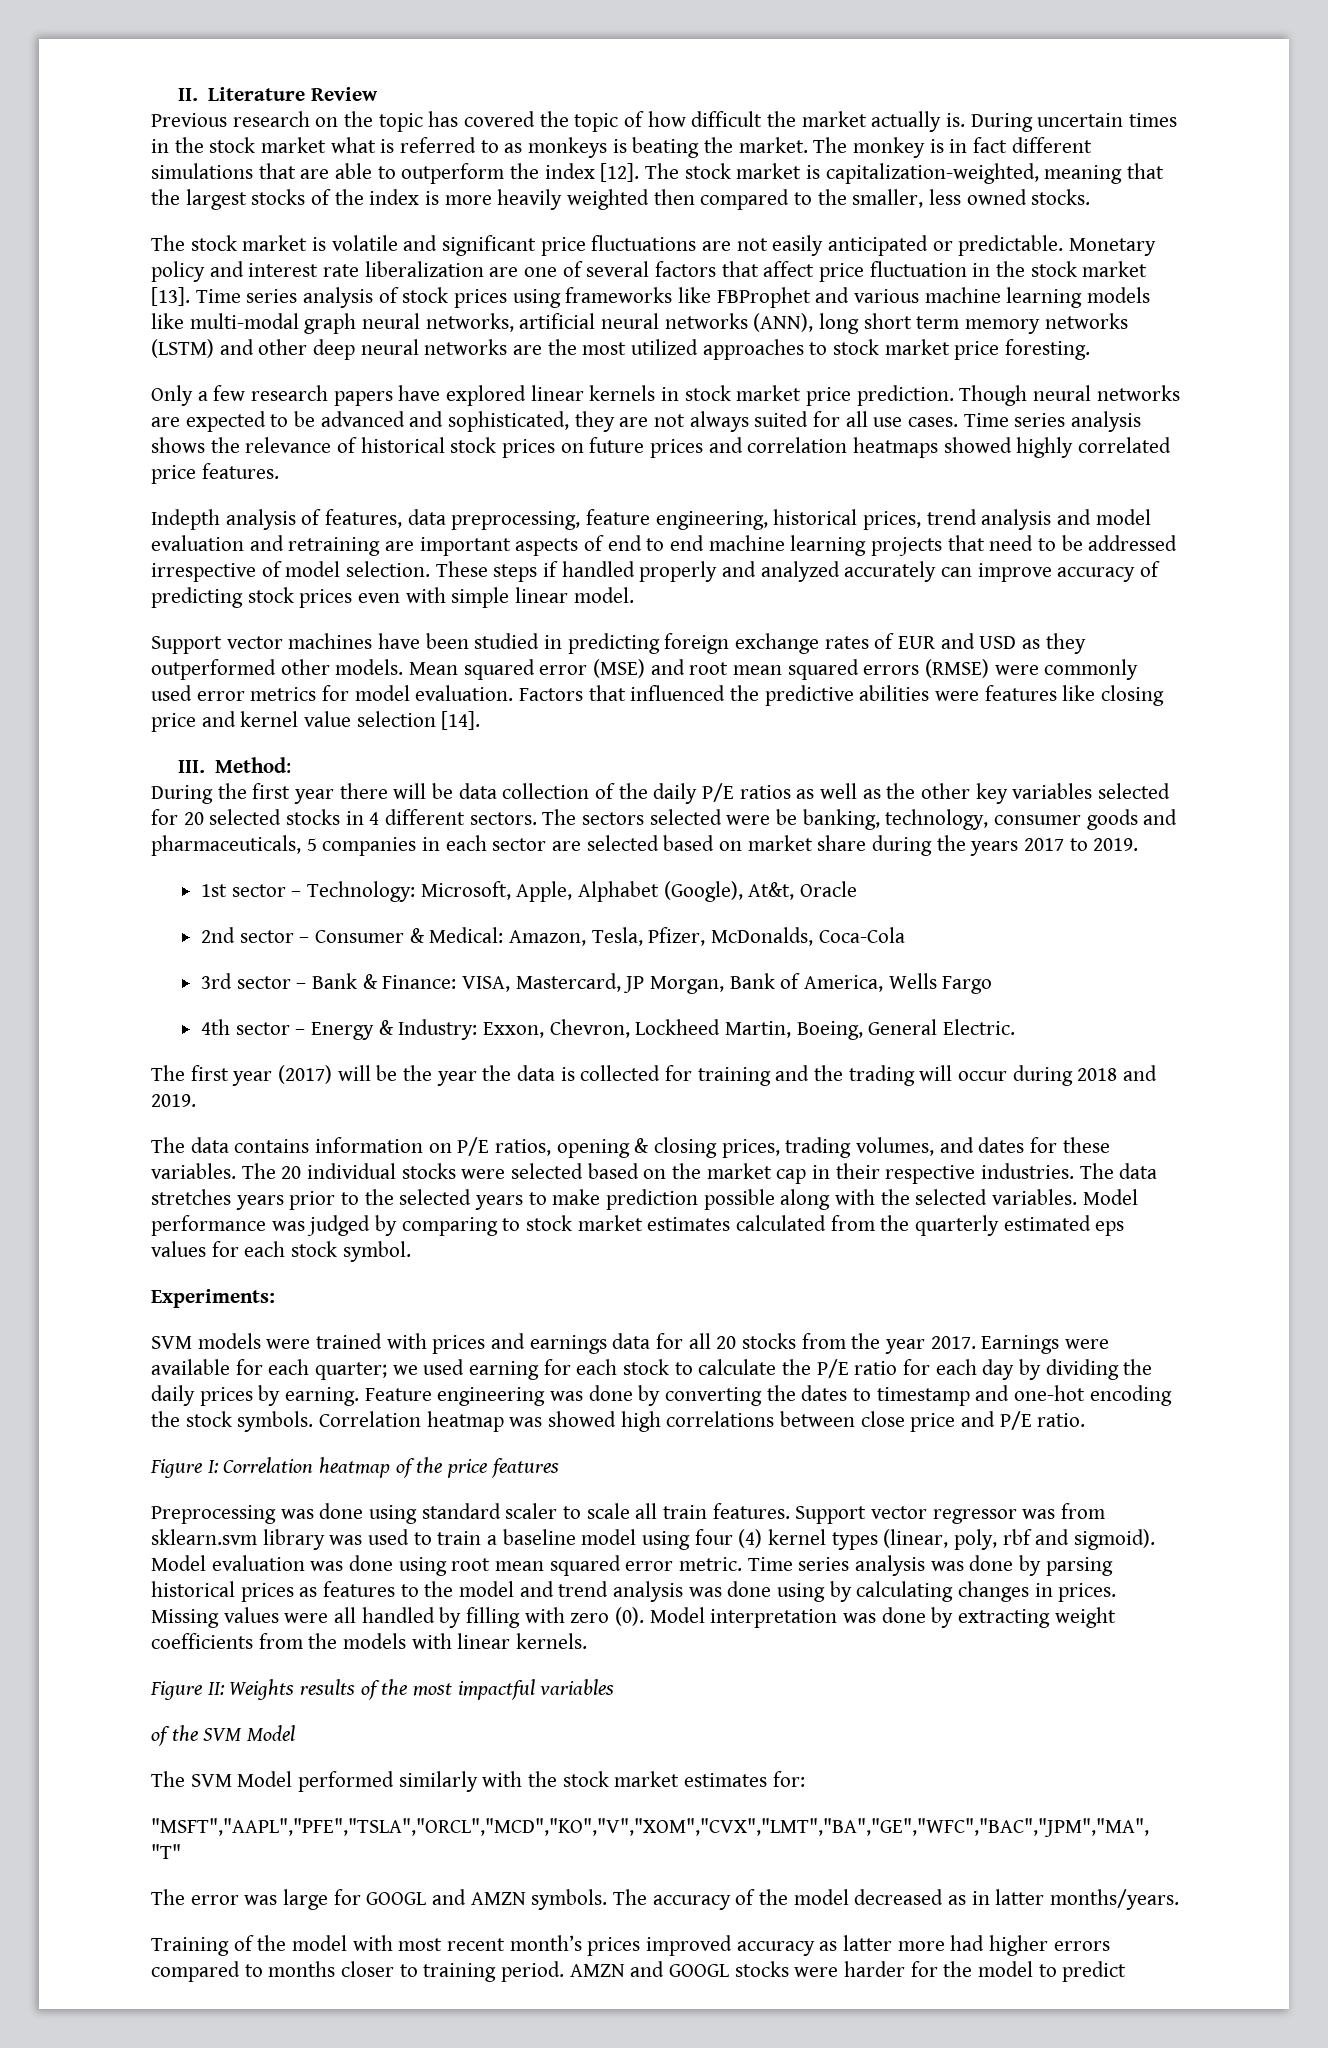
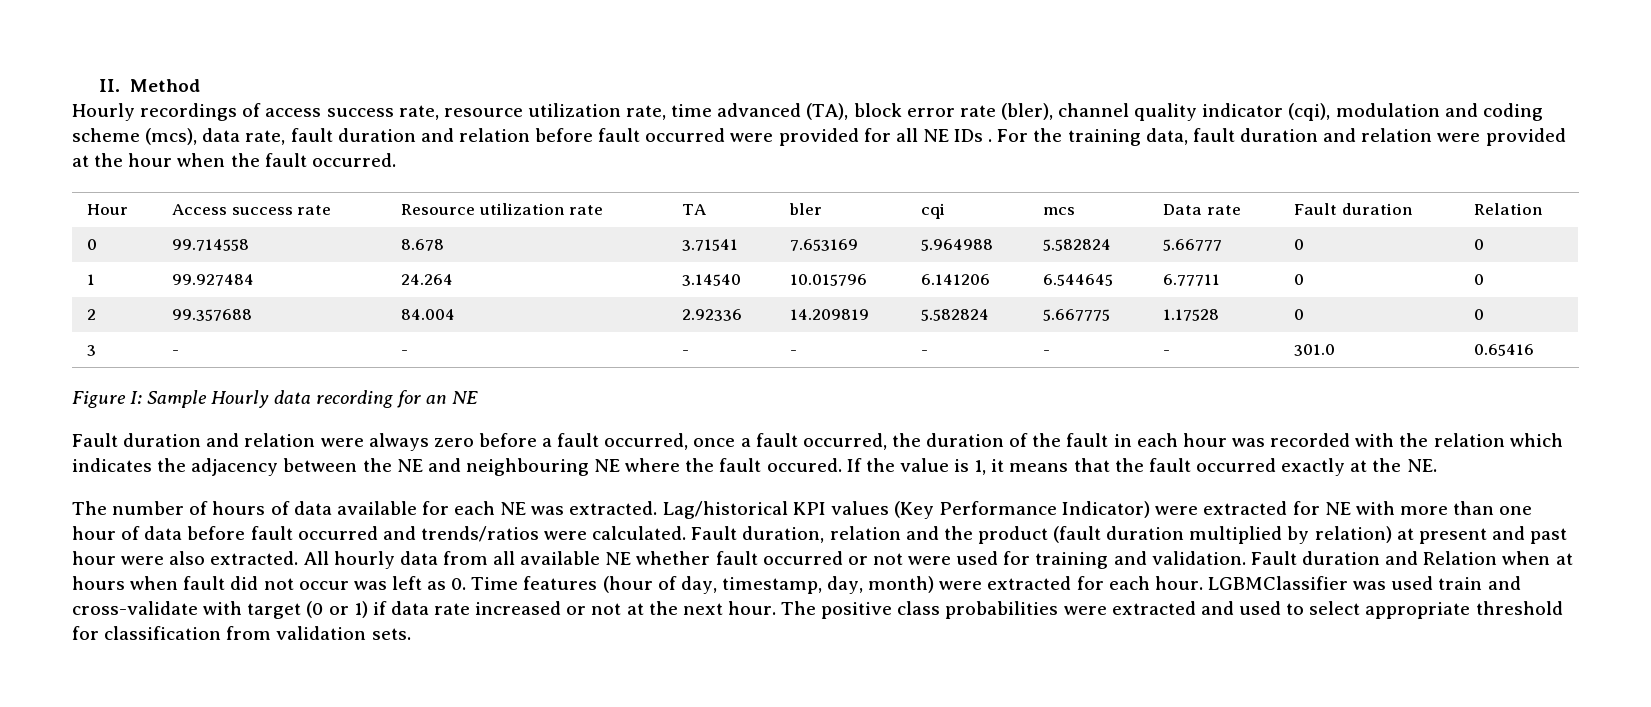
- II. Literature Review
- Previous research on the topic has covered the topic of how difficult the market actually is. During uncertain times in the stock market what is referred to as monkeys is beating the market. The monkey is in fact different simulations that are able to outperform the index [12]. The stock market is capitalization-weighted, meaning that the largest stocks of the index is more heavily weighted then compared to the smaller, less owned stocks.
- The stock market is volatile and significant price fluctuations are not easily anticipated or predictable. Monetary policy and interest rate liberalization are one of several factors that affect price fluctuation in the stock market [13]. Time series analysis of stock prices using frameworks like FBProphet and various machine learning models like multi-modal graph neural networks, artificial neural networks (ANN), long short term memory networks (LSTM) and other deep neural networks are the most utilized approaches to stock market price foresting.
- Only a few research papers have explored linear kernels in stock market price prediction. Though neural networks are expected to be advanced and sophisticated, they are not always suited for all use cases. Time series analysis shows the relevance of historical stock prices on future prices and correlation heatmaps showed highly correlated price features.
- Indepth analysis of features, data preprocessing, feature engineering, historical prices, trend analysis and model evaluation and retraining are important aspects of end to end machine learning projects that need to be addressed irrespective of model selection. These steps if handled properly and analyzed accurately can improve accuracy of predicting stock prices even with simple linear model.
- Support vector machines have been studied in predicting foreign exchange rates of EUR and USD as they outperformed other models. Mean squared error (MSE) and root mean squared errors (RMSE) were commonly used error metrics for model evaluation. Factors that influenced the predictive abilities were features like closing price and kernel value selection [14].
- III. Method:
- During the first year there will be data collection of the daily P/E ratios as well as the other key variables selected for 20 selected stocks in 4 different sectors. The sectors selected were be banking, technology, consumer goods and pharmaceuticals, 5 companies in each sector are selected based on market share during the years 2017 to 2019.
- 1st sector – Technology: Microsoft, Apple, Alphabet (Google), At&t, Oracle
- 2nd sector – Consumer & Medical: Amazon, Tesla, Pfizer, McDonalds, Coca-Cola
- 3rd sector – Bank & Finance: VISA, Mastercard, JP Morgan, Bank of America, Wells Fargo
- 4th sector – Energy & Industry: Exxon, Chevron, Lockheed Martin, Boeing, General Electric.
- The first year (2017) will be the year the data is collected for training and the trading will occur during 2018 and 2019.
- The data contains information on P/E ratios, opening & closing prices, trading volumes, and dates for these variables. The 20 individual stocks were selected based on the market cap in their respective industries. The data stretches years prior to the selected years to make prediction possible along with the selected variables. Model performance was judged by comparing to stock market estimates calculated from the quarterly estimated eps values for each stock symbol.
- Experiments:
- SVM models were trained with prices and earnings data for all 20 stocks from the year 2017. Earnings were available for each quarter; we used earning for each stock to calculate the P/E ratio for each day by dividing the daily prices by earning. Feature engineering was done by converting the dates to timestamp and one-hot encoding the stock symbols. Correlation heatmap was showed high correlations between close price and P/E ratio.
- Figure I: Correlation heatmap of the price features
- Preprocessing was done using standard scaler to scale all train features. Support vector regressor was from sklearn.svm library was used to train a baseline model using four (4) kernel types (linear, poly, rbf and sigmoid). Model evaluation was done using root mean squared error metric. Time series analysis was done by parsing historical prices as features to the model and trend analysis was done using by calculating changes in prices. Missing values were all handled by filling with zero (0). Model interpretation was done by extracting weight coefficients from the models with linear kernels.
- Figure II: Weights results of the most impactful variables
- of the SVM Model
- The SVM Model performed similarly with the stock market estimates for:
- "MSFT","AAPL","PFE","TSLA","ORCL","MCD","KO","V","XOM","CVX","LMT","BA","GE","WFC","BAC","JPM","MA", "T"
- The error was large for GOOGL and AMZN symbols. The accuracy of the model decreased as in latter months/years.
- Training of the model with most recent month’s prices improved accuracy as latter more had higher errors compared to months closer to training period. AMZN and GOOGL stocks were harder for the model to predict
+ II. Method
+ Hourly recordings of access success rate, resource utilization rate, time advanced (TA), block error rate (bler), channel quality indicator (cqi), modulation and coding scheme (mcs), data rate, fault duration and relation before fault occurred were provided for all NE IDs . For the training data, fault duration and relation were provided at the hour when the fault occurred.
+ Hour | Access success rate | Resource utilization rate | TA | bler | cqi | mcs | Data rate | Fault duration | Relation
+ 0 | 99.714558 | 8.678 | 3.71541 | 7.653169 | 5.964988 | 5.582824 | 5.66777 | 0 | 0
+ 1 | 99.927484 | 24.264 | 3.14540 | 10.015796 | 6.141206 | 6.544645 | 6.77711 | 0 | 0
+ 2 | 99.357688 | 84.004 | 2.92336 | 14.209819 | 5.582824 | 5.667775 | 1.17528 | 0 | 0
+ 3 | - | - | - | - | - | - | - | 301.0 | 0.65416
+ Figure I: Sample Hourly data recording for an NE
+ Fault duration and relation were always zero before a fault occurred, once a fault occurred, the duration of the fault in each hour was recorded with the relation which indicates the adjacency between the NE and neighbouring NE where the fault occured. If the value is 1, it means that the fault occurred exactly at the NE.
+ The number of hours of data available for each NE was extracted. Lag/historical KPI values (Key Performance Indicator) were extracted for NE with more than one hour of data before fault occurred and trends/ratios were calculated. Fault duration, relation and the product (fault duration multiplied by relation) at present and past hour were also extracted. All hourly data from all available NE whether fault occurred or not were used for training and validation. Fault duration and Relation when at hours when fault did not occur was left as 0. Time features (hour of day, timestamp, day, month) were extracted for each hour. LGBMClassifier was used train and cross-validate with target (0 or 1) if data rate increased or not at the next hour. The positive class probabilities were extracted and used to select appropriate threshold for classification from validation sets.

